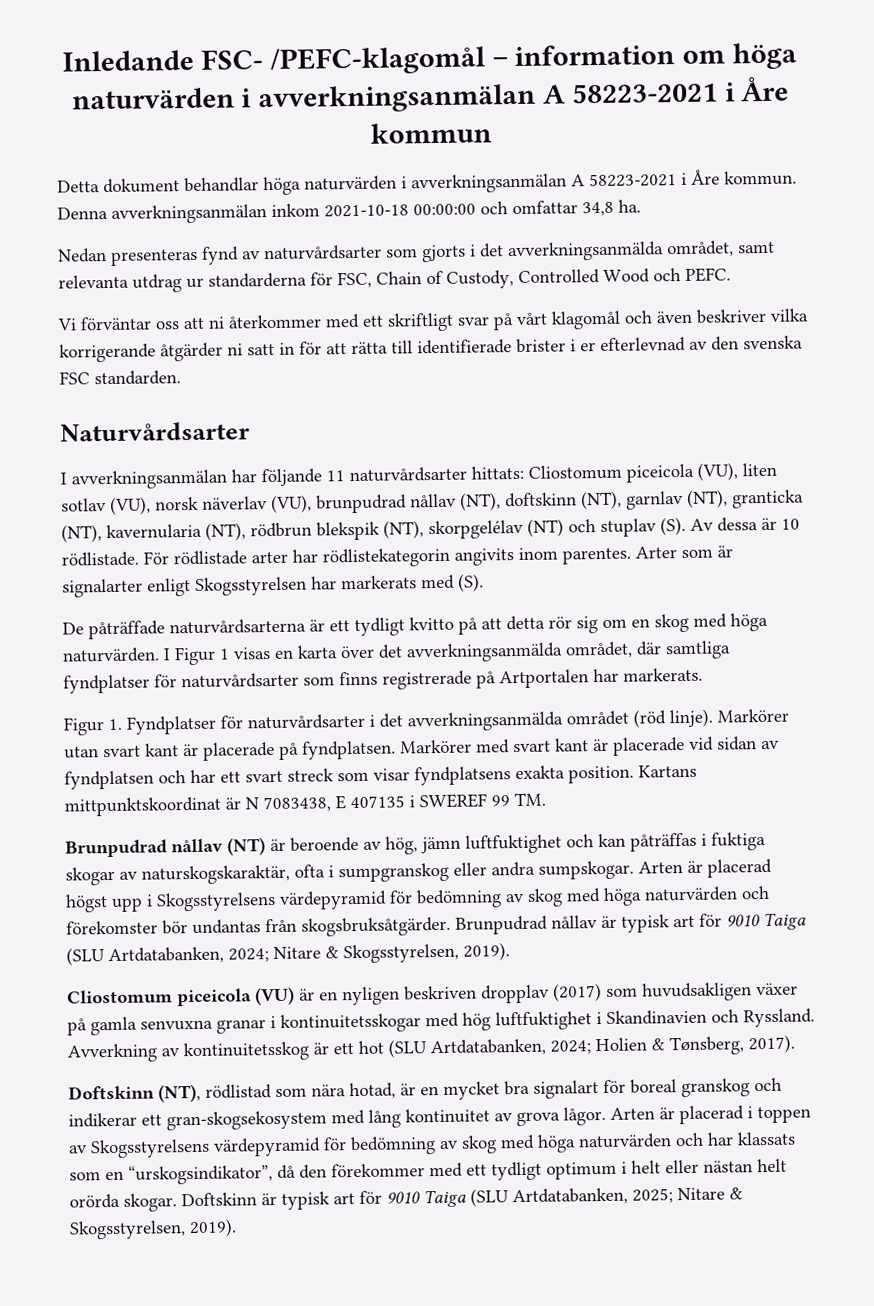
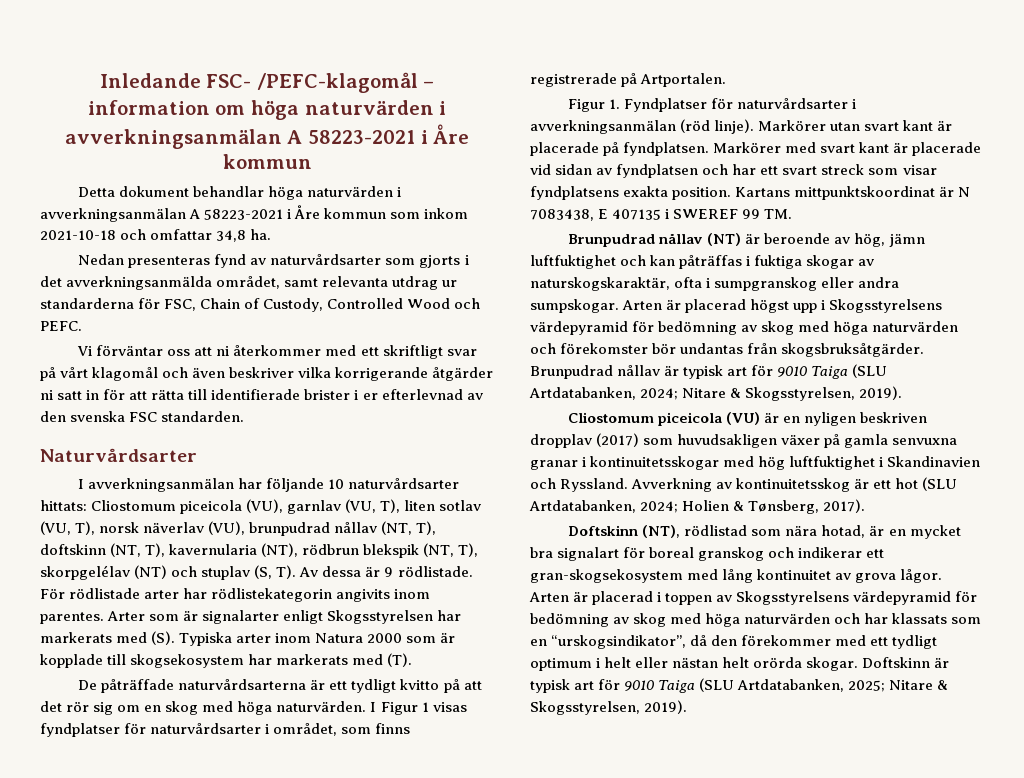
- Detta dokument behandlar höga naturvärden i avverkningsanmälan A 58223-2021 i Åre kommun. Denna avverkningsanmälan inkom 2021-10-18 00:00:00 och omfattar 34,8 ha.
+ Detta dokument behandlar höga naturvärden i avverkningsanmälan A 58223-2021 i Åre kommun som inkom 2021-10-18 och omfattar 34,8 ha.
- I avverkningsanmälan har följande 11 naturvårdsarter hittats: Cliostomum piceicola (VU), liten sotlav (VU), norsk näverlav (VU), brunpudrad nållav (NT), doftskinn (NT), garnlav (NT), granticka (NT), kavernularia (NT), rödbrun blekspik (NT), skorpgelélav (NT) och stuplav (S). Av dessa är 10 rödlistade.
+ I avverkningsanmälan har följande 10 naturvårdsarter hittats: Cliostomum piceicola (VU), garnlav (VU, T), liten sotlav (VU, T), norsk näverlav (VU), brunpudrad nållav (NT, T), doftskinn (NT, T), kavernularia (NT), rödbrun blekspik (NT, T), skorpgelélav (NT) och stuplav (S, T). Av dessa är 9 rödlistade.
- Arter som är signalarter enligt Skogsstyrelsen har markerats med (S).
+ Arter som är signalarter enligt Skogsstyrelsen har markerats med (S). Typiska arter inom Natura 2000 som är kopplade till skogsekosystem har markerats med (T).
- De påträffade naturvårdsarterna är ett tydligt kvitto på att detta rör sig om en skog med höga naturvärden.
+ De påträffade naturvårdsarterna är ett tydligt kvitto på att det rör sig om en skog med höga naturvärden.
- I Figur 1 visas en karta över det avverkningsanmälda området, där samtliga fyndplatser för naturvårdsarter som finns registrerade på Artportalen har markerats.
+ I Figur 1 visas fyndplatser för naturvårdsarter i området, som finns registrerade på Artportalen.
- Figur 1. Fyndplatser för naturvårdsarter i det avverkningsanmälda området (röd linje).
+ Figur 1. Fyndplatser för naturvårdsarter i avverkningsanmälan (röd linje).

